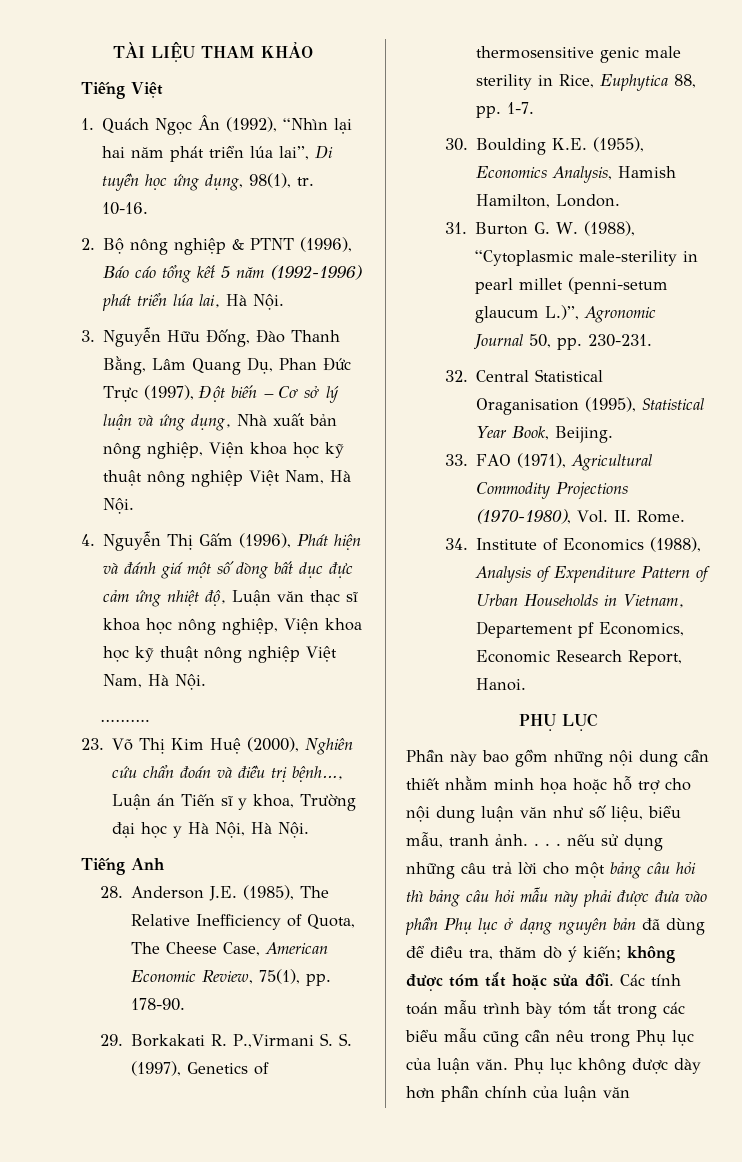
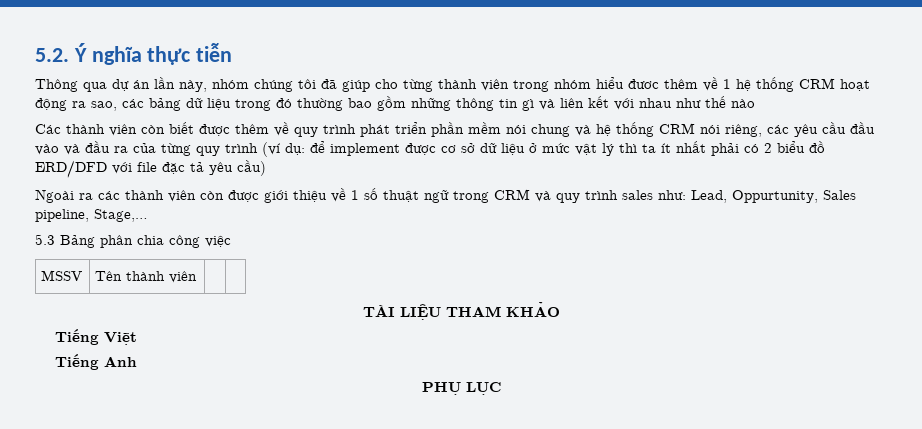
+ 5.2. Ý nghĩa thực tiễn
+ Thông qua dự án lần này, nhóm chúng tôi đã giúp cho từng thành viên trong nhóm hiểu đươc thêm về 1 hệ thống CRM hoạt động ra sao, các bảng dữ liệu trong đó thường bao gồm những thông tin gì và liên kết với nhau như thế nào
+ Các thành viên còn biết được thêm về quy trình phát triển phần mềm nói chung và hệ thống CRM nói riêng, các yêu cầu đầu vào và đầu ra của từng quy trình (ví dụ: để implement được cơ sở dữ liệu ở mức vật lý thì ta ít nhất phải có 2 biểu đồ ERD/DFD với file đặc tả yêu cầu)
+ Ngoài ra các thành viên còn được giới thiệu về 1 số thuật ngữ trong CRM và quy trình sales như: Lead, Oppurtunity, Sales pipeline, Stage,…
+ 5.3 Bảng phân chia công việc
+ MSSV | Tên thành viên | |
- 1. Quách Ngọc Ân (1992), “Nhìn lại hai năm phát triển lúa lai”, Di tuyền học ứng dụng, 98(1), tr. 10-16.
- 2. Bộ nông nghiệp & PTNT (1996), Báo cáo tổng kết 5 năm (1992-1996) phát triển lúa lai, Hà Nội.
- 3. Nguyễn Hữu Đống, Đào Thanh Bằng, Lâm Quang Dụ, Phan Đức Trực (1997), Đột biến – Cơ sở lý luận và ứng dụng, Nhà xuất bản nông nghiệp, Viện khoa học kỹ thuật nông nghiệp Việt Nam, Hà Nội.
- 4. Nguyễn Thị Gấm (1996), Phát hiện và đánh giá một số dòng bất dục đực cảm ứng nhiệt độ, Luận văn thạc sĩ khoa học nông nghiệp, Viện khoa học kỹ thuật nông nghiệp Việt Nam, Hà Nội.
- ……….
- 23. Võ Thị Kim Huệ (2000), Nghiên cứu chẩn đoán và điều trị bệnh…, Luận án Tiến sĩ y khoa, Trường đại học y Hà Nội, Hà Nội.
  Tiếng Anh
- 28. Anderson J.E. (1985), The Relative Inefficiency of Quota, The Cheese Case, American Economic Review, 75(1), pp. 178-90.
- 29. Borkakati R. P.,Virmani S. S. (1997), Genetics of thermosensitive genic male sterility in Rice, Euphytica 88, pp. 1-7.
- 30. Boulding K.E. (1955), Economics Analysis, Hamish Hamilton, London.
- 31. Burton G. W. (1988), “Cytoplasmic male-sterility in pearl millet (penni-setum glaucum L.)”, Agronomic Journal 50, pp. 230-231.
- 32. Central Statistical Oraganisation (1995), Statistical Year Book, Beijing.
- 33. FAO (1971), Agricultural Commodity Projections (1970-1980), Vol. II. Rome.
- 34. Institute of Economics (1988), Analysis of Expenditure Pattern of Urban Households in Vietnam, Departement pf Economics, Economic Research Report, Hanoi.
  PHỤ LỤC
- Phần này bao gồm những nội dung cần thiết nhằm minh họa hoặc hỗ trợ cho nội dung luận văn như số liệu, biểu mẫu, tranh ảnh. . . . nếu sử dụng những câu trả lời cho một bảng câu hỏi thì bảng câu hỏi mẫu này phải được đưa vào phần Phụ lục ở dạng nguyên bản đã dùng để điều tra, thăm dò ý kiến; không được tóm tắt hoặc sửa đổi. Các tính toán mẫu trình bày tóm tắt trong các biểu mẫu cũng cần nêu trong Phụ lục của luận văn. Phụ lục không được dày hơn phần chính của luận văn

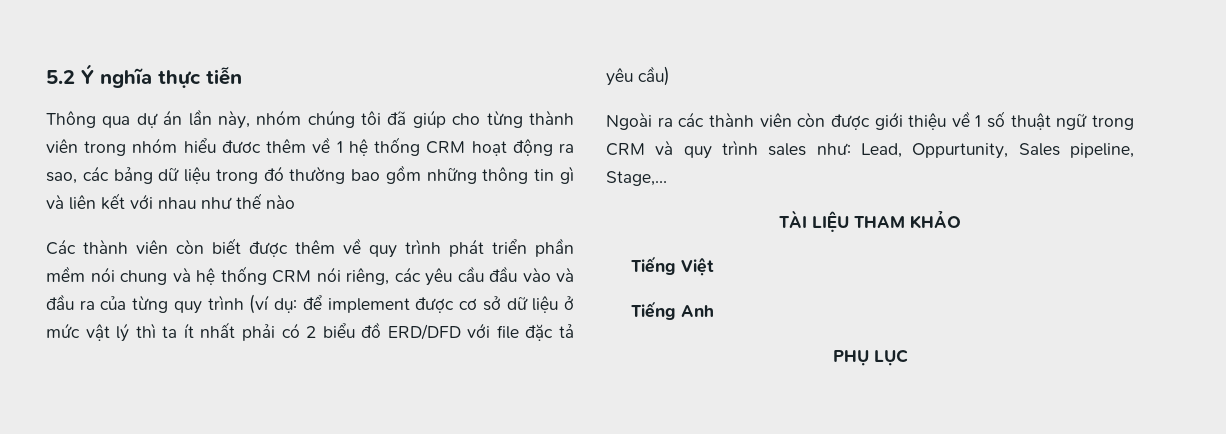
- 5.2. Ý nghĩa thực tiễn
+ 5.2 Ý nghĩa thực tiễn
- 5.3 Bảng phân chia công việc
- MSSV | Tên thành viên | |

